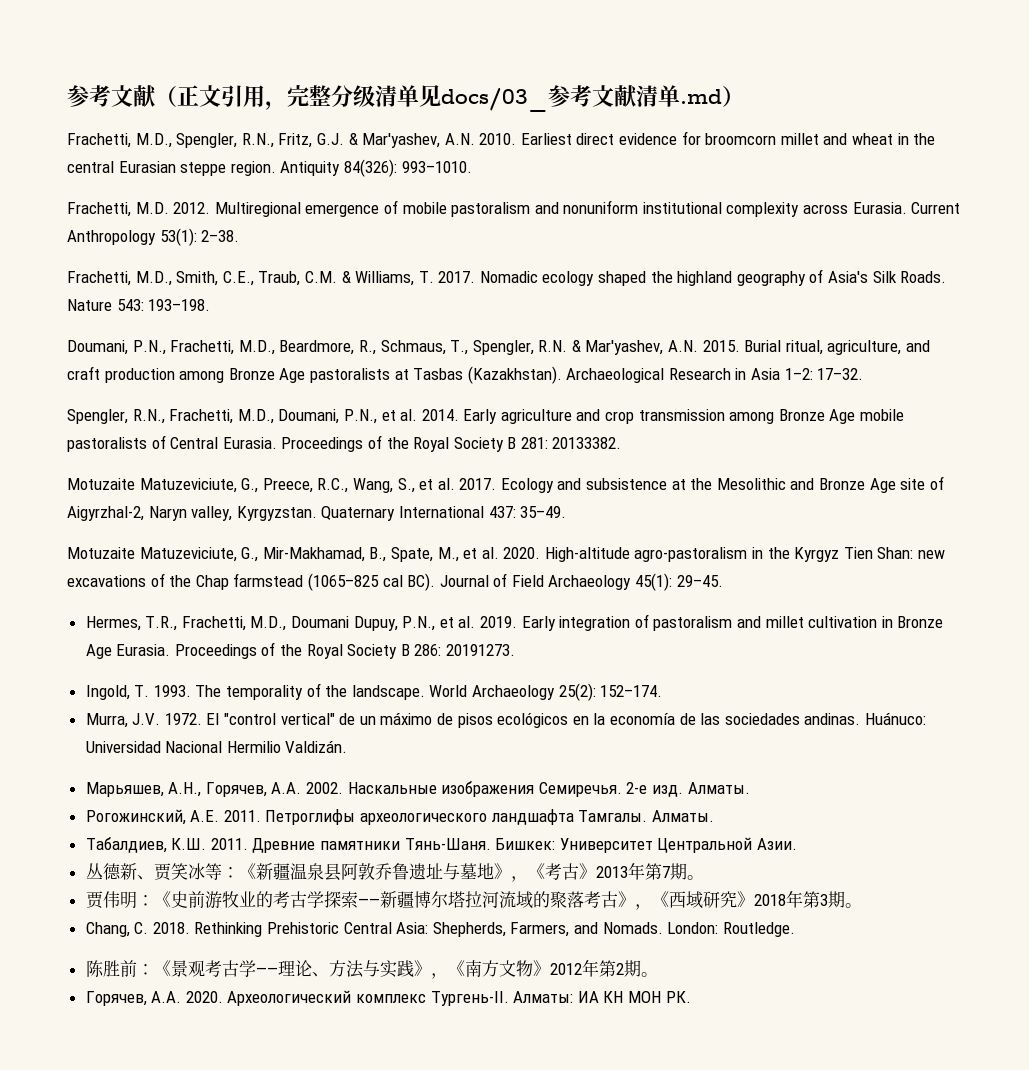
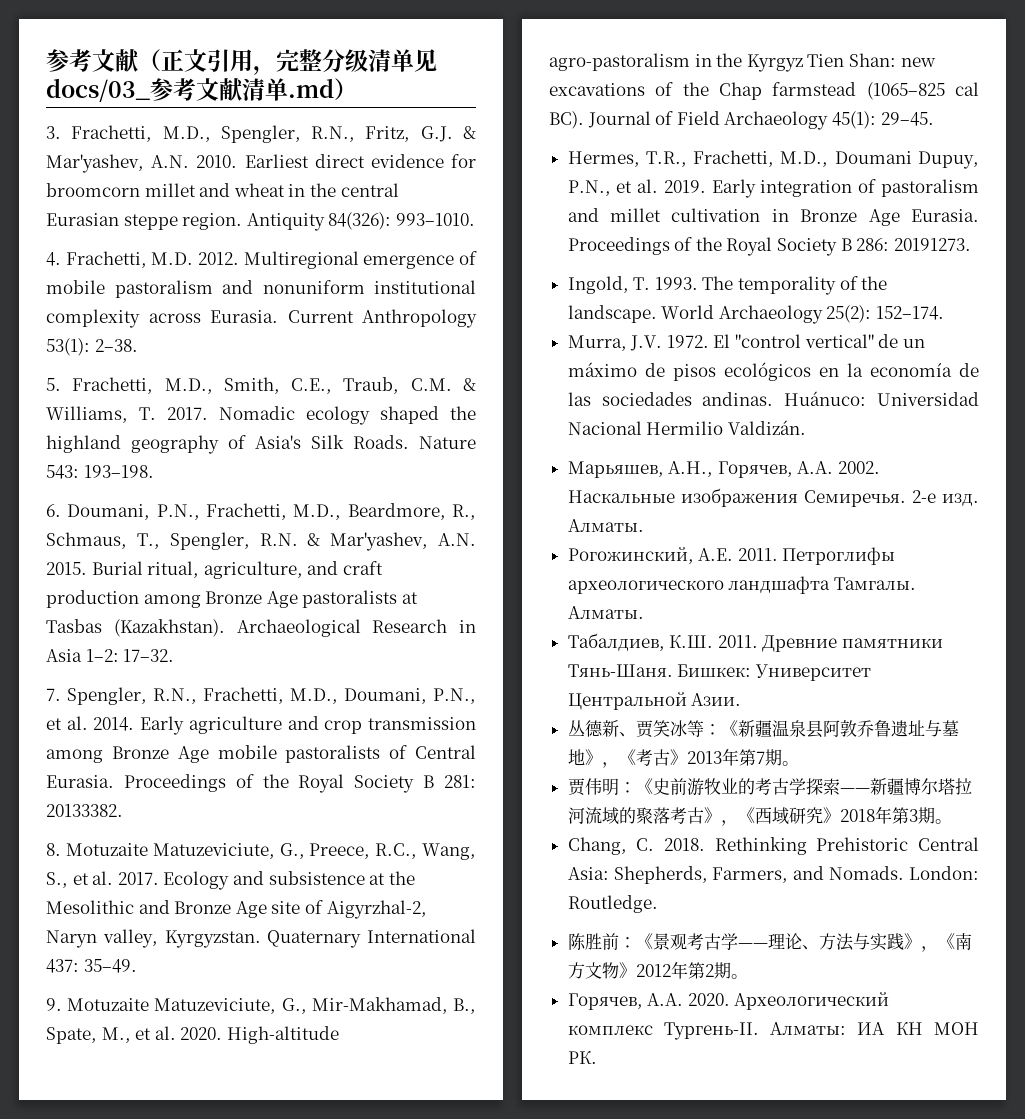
- Frachetti, M.D., Spengler, R.N., Fritz, G.J. & Mar'yashev, A.N. 2010.
+ 3. Frachetti, M.D., Spengler, R.N., Fritz, G.J. & Mar'yashev, A.N. 2010.
- Frachetti, M.D. 2012.
+ 4. Frachetti, M.D. 2012.
- Frachetti, M.D., Smith, C.E., Traub, C.M. & Williams, T. 2017.
+ 5. Frachetti, M.D., Smith, C.E., Traub, C.M. & Williams, T. 2017.
- Doumani, P.N., Frachetti, M.D., Beardmore, R., Schmaus, T., Spengler, R.N. & Mar'yashev, A.N. 2015.
+ 6. Doumani, P.N., Frachetti, M.D., Beardmore, R., Schmaus, T., Spengler, R.N. & Mar'yashev, A.N. 2015.
- Spengler, R.N., Frachetti, M.D., Doumani, P.N., et al. 2014.
+ 7. Spengler, R.N., Frachetti, M.D., Doumani, P.N., et al. 2014.
- Motuzaite Matuzeviciute, G., Preece, R.C., Wang, S., et al. 2017.
+ 8. Motuzaite Matuzeviciute, G., Preece, R.C., Wang, S., et al. 2017.
- Motuzaite Matuzeviciute, G., Mir-Makhamad, B., Spate, M., et al. 2020.
+ 9. Motuzaite Matuzeviciute, G., Mir-Makhamad, B., Spate, M., et al. 2020.

